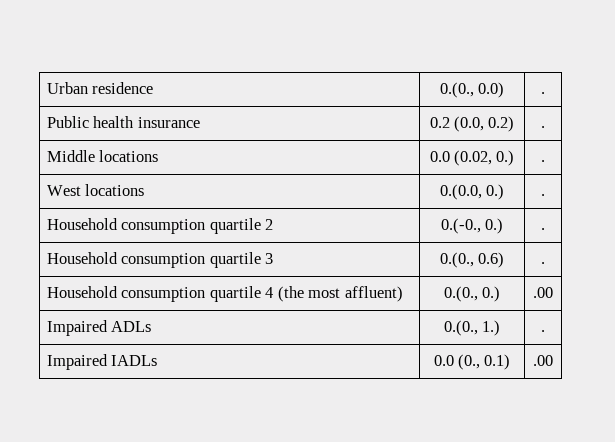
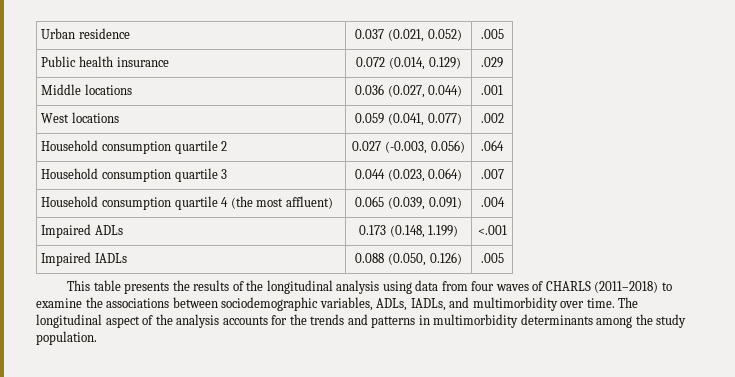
- Urban residence | 0.(0., 0.0) | .
+ Urban residence | 0.037 (0.021, 0.052) | .005
- Public health insurance | 0.2 (0.0, 0.2) | .
- Middle locations | 0.0 (0.02, 0.) | .
- West locations | 0.(0.0, 0.) | .
+ Public health insurance | 0.072 (0.014, 0.129) | .029
+ Middle locations | 0.036 (0.027, 0.044) | .001
+ West locations | 0.059 (0.041, 0.077) | .002
- Household consumption quartile 2 | 0.(-0., 0.) | .
+ Household consumption quartile 2 | 0.027 (-0.003, 0.056) | .064
- Household consumption quartile 3 | 0.(0., 0.6) | .
+ Household consumption quartile 3 | 0.044 (0.023, 0.064) | .007
- Household consumption quartile 4 (the most affluent) | 0.(0., 0.) | .00
- Impaired ADLs | 0.(0., 1.) | .
- Impaired IADLs | 0.0 (0., 0.1) | .00
+ Household consumption quartile 4 (the most affluent) | 0.065 (0.039, 0.091) | .004
+ Impaired ADLs | 0.173 (0.148, 1.199) | <.001
+ Impaired IADLs | 0.088 (0.050, 0.126) | .005
+ This table presents the results of the longitudinal analysis using data from four waves of CHARLS (2011–2018) to examine the associations between sociodemographic variables, ADLs, IADLs, and multimorbidity over time. The longitudinal aspect of the analysis accounts for the trends and patterns in multimorbidity determinants among the study population.

